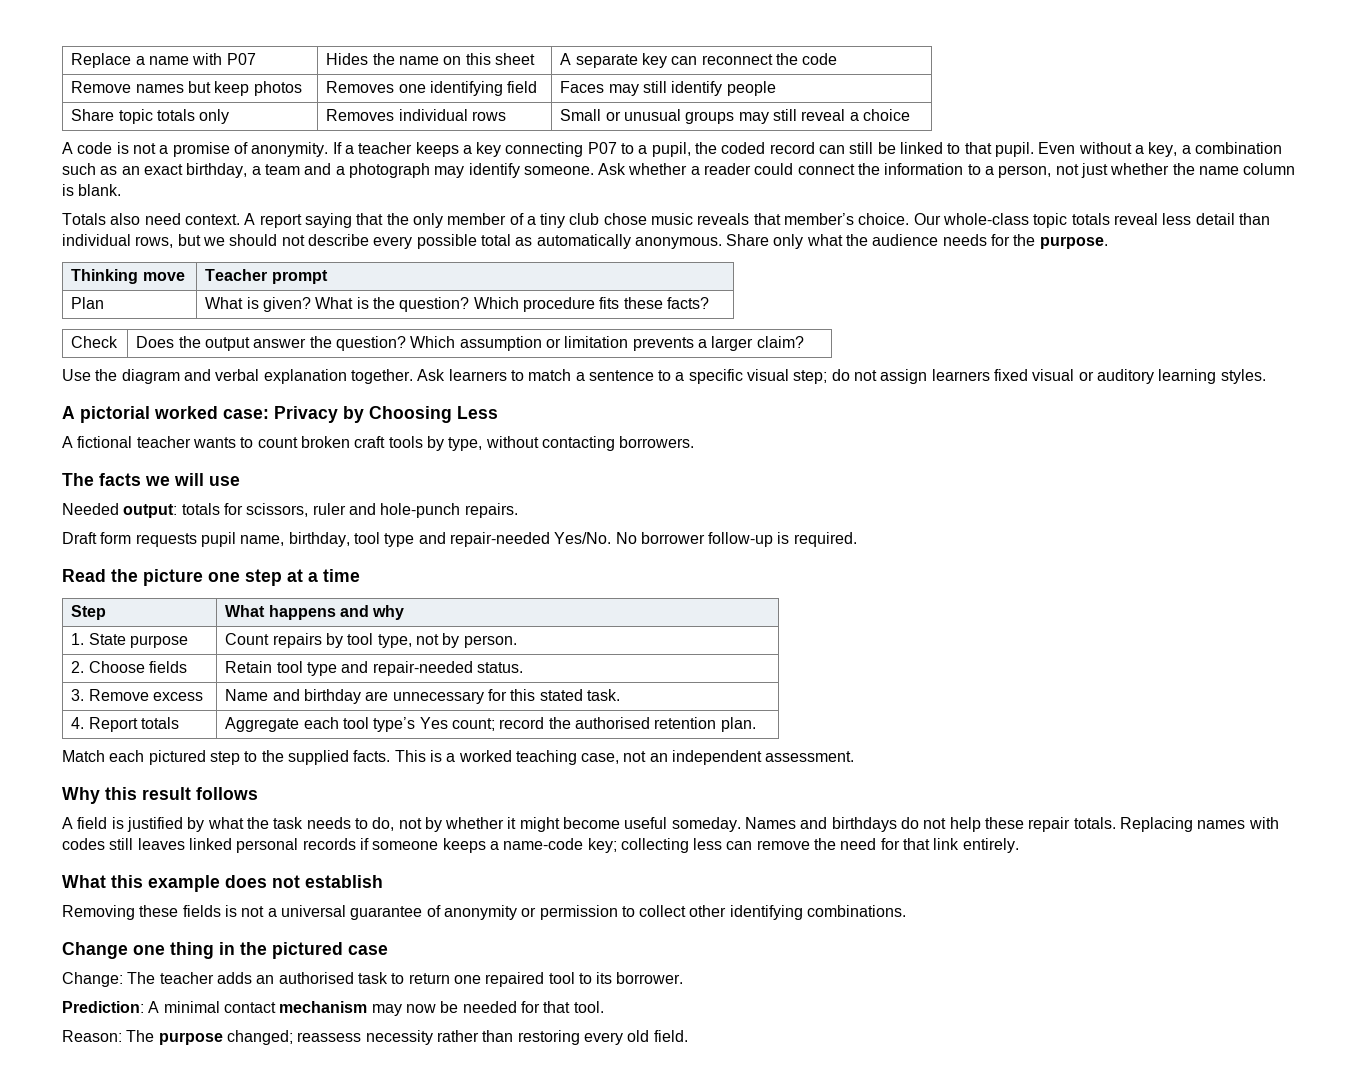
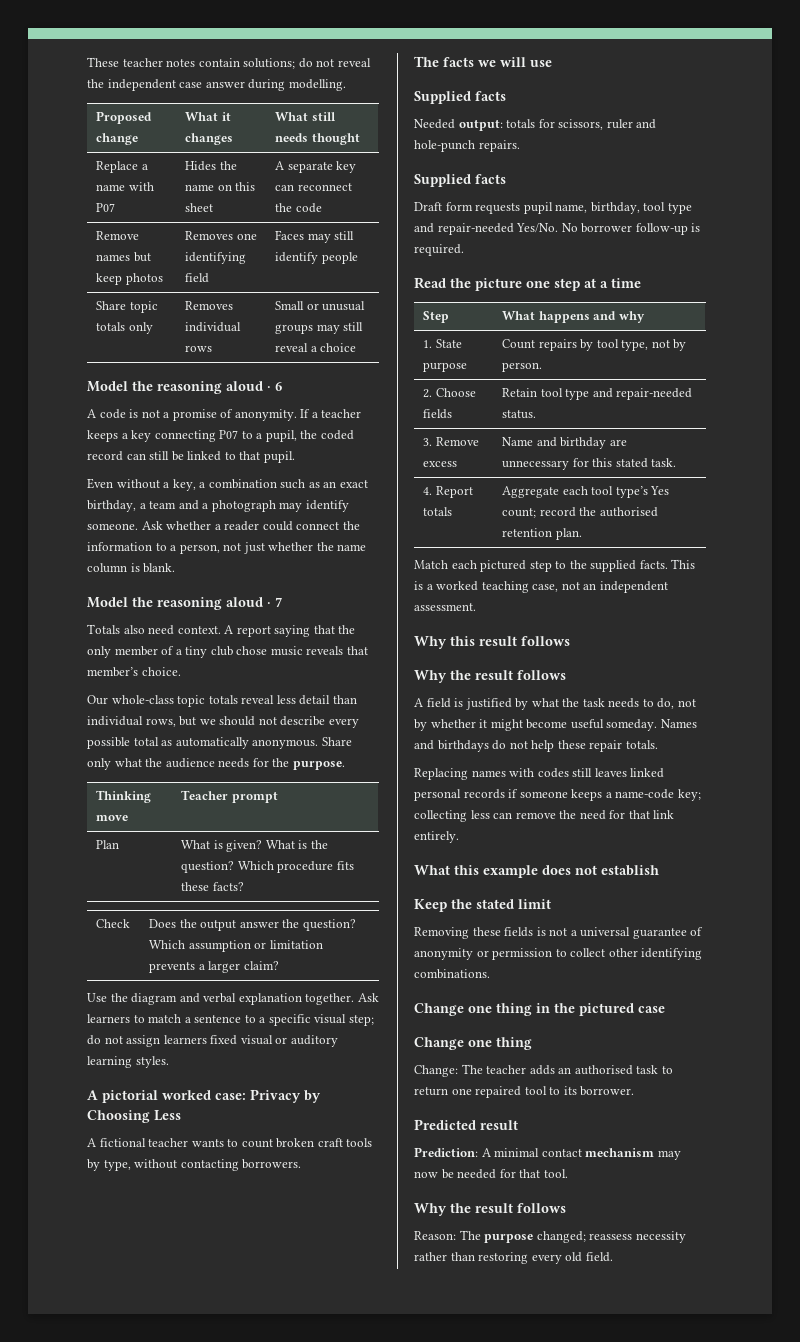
+ These teacher notes contain solutions; do not reveal the independent case answer during modelling.
+ Proposed change | What it changes | What still needs thought
+ Model the reasoning aloud · 6
- If a teacher keeps a key connecting P07 to a pupil, the coded record can still be linked to that pupil. Even without a key, a combination such as an exact birthday, a team and a photograph may identify someone.
+ If a teacher keeps a key connecting P07 to a pupil, the coded record can still be linked to that pupil.
+ Even without a key, a combination such as an exact birthday, a team and a photograph may identify someone.
+ Model the reasoning aloud · 7
- A report saying that the only member of a tiny club chose music reveals that member’s choice. Our whole-class topic totals reveal less detail than individual rows, but we should not describe every possible total as automatically anonymous.
+ A report saying that the only member of a tiny club chose music reveals that member’s choice.
+ Our whole-class topic totals reveal less detail than individual rows, but we should not describe every possible total as automatically anonymous.
  The facts we will use
+ Supplied facts
  Needed output: totals for scissors, ruler and hole-punch repairs.
+ Supplied facts
  Why this result follows
+ Why the result follows
- Names and birthdays do not help these repair totals. Replacing names with codes still leaves linked personal records if someone keeps a name-code key; collecting less can remove the need for that link entirely.
+ Names and birthdays do not help these repair totals.
+ Replacing names with codes still leaves linked personal records if someone keeps a name-code key; collecting less can remove the need for that link entirely.
+ Keep the stated limit
  Change one thing in the pictured case
+ Change one thing
+ Predicted result
  Prediction: A minimal contact mechanism may now be needed for that tool.
+ Why the result follows

